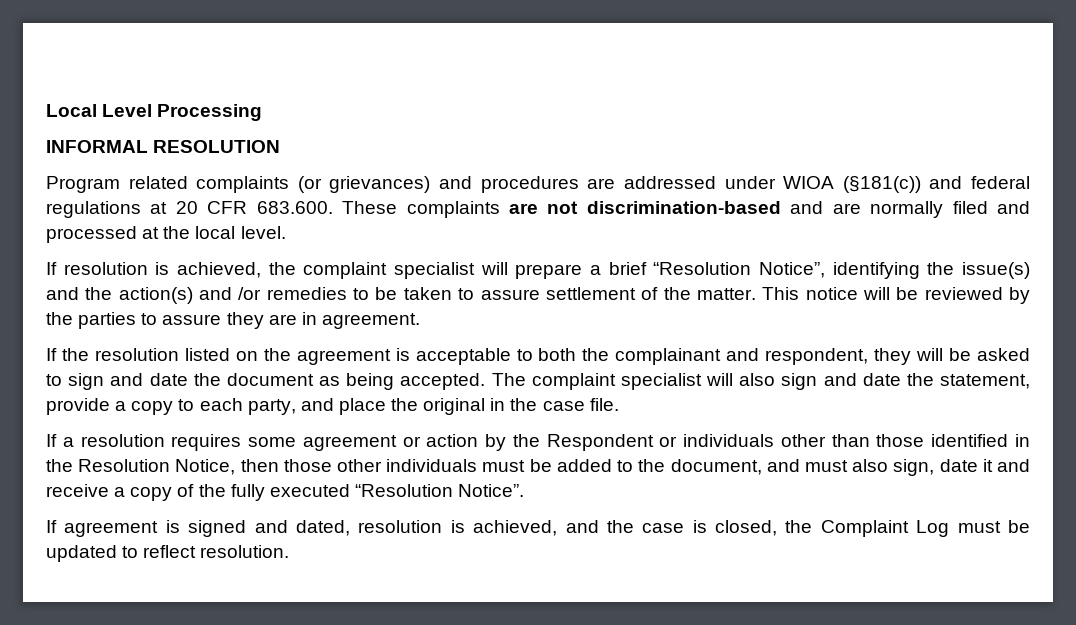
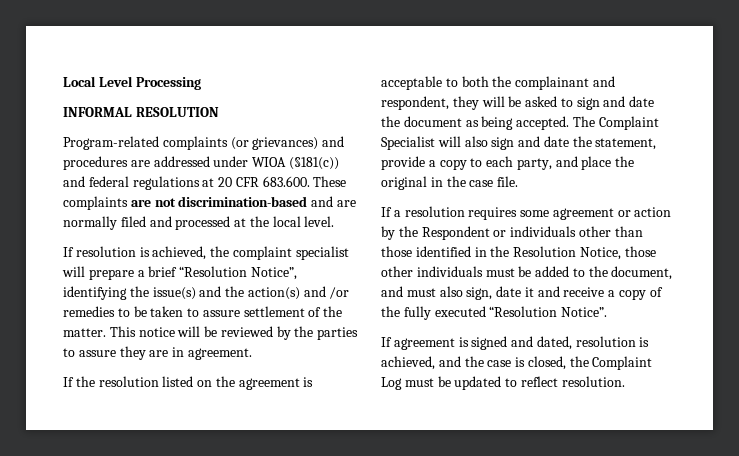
- Program related complaints (or grievances) and procedures are addressed under WIOA (§181(c)) and federal regulations at 20 CFR 683.600. These complaints are not discrimination-based and are normally filed and processed at the local level.
+ Program-related complaints (or grievances) and procedures are addressed under WIOA (§181(c)) and federal regulations at 20 CFR 683.600. These complaints are not discrimination-based and are normally filed and processed at the local level.
- The complaint specialist will also sign and date the statement, provide a copy to each party, and place the original in the case file.
+ The Complaint Specialist will also sign and date the statement, provide a copy to each party, and place the original in the case file.
- If a resolution requires some agreement or action by the Respondent or individuals other than those identified in the Resolution Notice, then those other individuals must be added to the document, and must also sign, date it and receive a copy of the fully executed “Resolution Notice”.
+ If a resolution requires some agreement or action by the Respondent or individuals other than those identified in the Resolution Notice, those other individuals must be added to the document, and must also sign, date it and receive a copy of the fully executed “Resolution Notice”.

